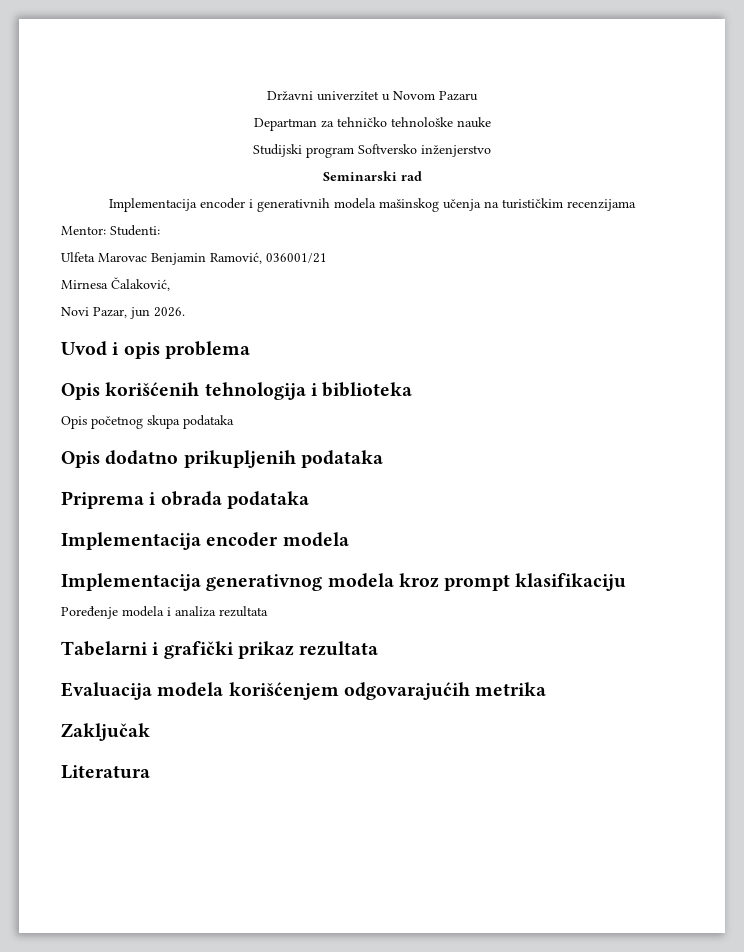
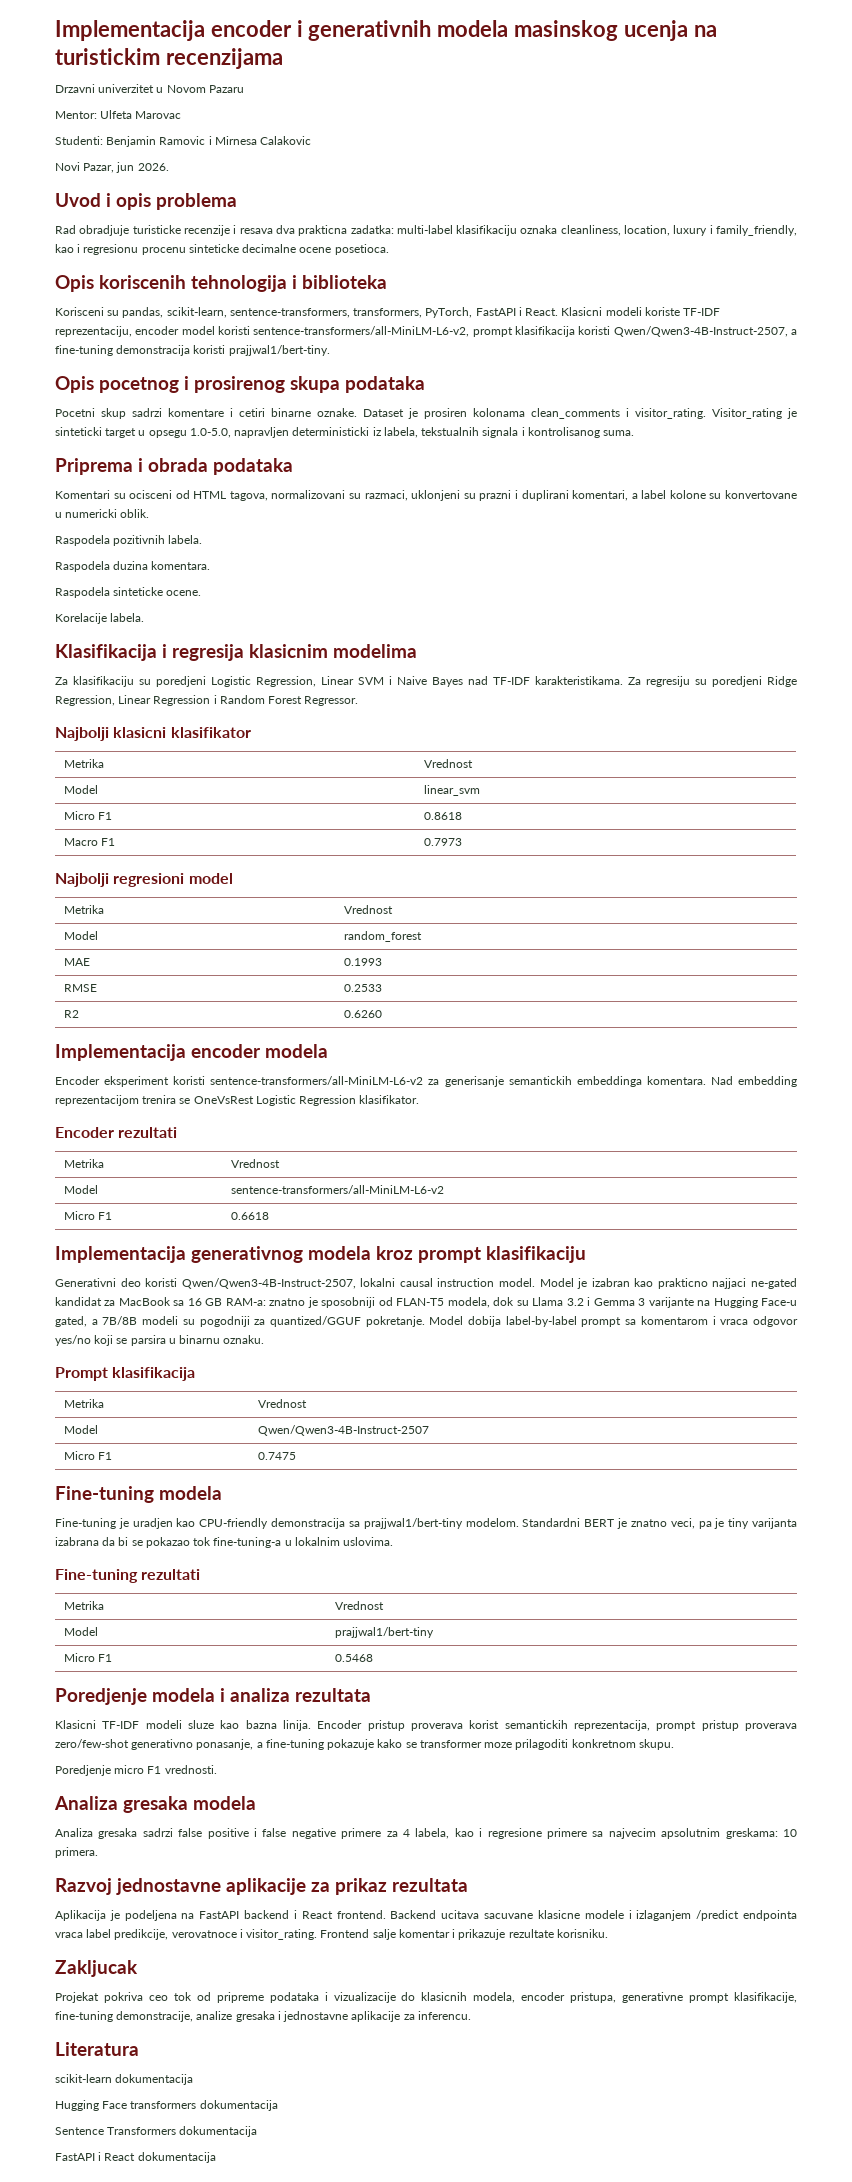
- Državni univerzitet u Novom Pazaru
- Departman za tehničko tehnološke nauke
- Studijski program Softversko inženjerstvo
- Seminarski rad
- Implementacija encoder i generativnih modela mašinskog učenja na turističkim recenzijama
+ Implementacija encoder i generativnih modela masinskog ucenja na turistickim recenzijama
+ Drzavni univerzitet u Novom Pazaru
- Mentor: Studenti:
- Ulfeta Marovac Benjamin Ramović, 036001/21
- Mirnesa Čalaković,
+ Mentor: Ulfeta Marovac
+ Studenti: Benjamin Ramovic i Mirnesa Calakovic
- Opis korišćenih tehnologija i biblioteka
+ Rad obradjuje turisticke recenzije i resava dva prakticna zadatka: multi-label klasifikaciju oznaka cleanliness, location, luxury i family_friendly, kao i regresionu procenu sinteticke decimalne ocene posetioca.
+ Opis koriscenih tehnologija i biblioteka
- Opis početnog skupa podataka
- Opis dodatno prikupljenih podataka
+ Korisceni su pandas, scikit-learn, sentence-transformers, transformers, PyTorch, FastAPI i React. Klasicni modeli koriste TF-IDF reprezentaciju, encoder model koristi sentence-transformers/all-MiniLM-L6-v2, prompt klasifikacija koristi Qwen/Qwen3-4B-Instruct-2507, a fine-tuning demonstracija koristi prajjwal1/bert-tiny.
+ Opis pocetnog i prosirenog skupa podataka
+ Pocetni skup sadrzi komentare i cetiri binarne oznake. Dataset je prosiren kolonama clean_comments i visitor_rating. Visitor_rating je sinteticki target u opsegu 1.0-5.0, napravljen deterministicki iz labela, tekstualnih signala i kontrolisanog suma.
  Priprema i obrada podataka
+ Komentari su ocisceni od HTML tagova, normalizovani su razmaci, uklonjeni su prazni i duplirani komentari, a label kolone su konvertovane u numericki oblik.
+ Raspodela pozitivnih labela.
+ Raspodela duzina komentara.
+ Raspodela sinteticke ocene.
+ Korelacije labela.
+ Klasifikacija i regresija klasicnim modelima
+ Za klasifikaciju su poredjeni Logistic Regression, Linear SVM i Naive Bayes nad TF-IDF karakteristikama. Za regresiju su poredjeni Ridge Regression, Linear Regression i Random Forest Regressor.
+ Najbolji klasicni klasifikator
+ Metrika | Vrednost
+ Model | linear_svm
+ Micro F1 | 0.8618
+ Macro F1 | 0.7973
+ Najbolji regresioni model
+ Metrika | Vrednost
+ Model | random_forest
+ MAE | 0.1993
+ RMSE | 0.2533
+ R2 | 0.6260
  Implementacija encoder modela
+ Encoder eksperiment koristi sentence-transformers/all-MiniLM-L6-v2 za generisanje semantickih embeddinga komentara. Nad embedding reprezentacijom trenira se OneVsRest Logistic Regression klasifikator.
+ Encoder rezultati
+ Metrika | Vrednost
+ Model | sentence-transformers/all-MiniLM-L6-v2
+ Micro F1 | 0.6618
- Poređenje modela i analiza rezultata
- Tabelarni i grafički prikaz rezultata
- Evaluacija modela korišćenjem odgovarajućih metrika
- Zaključak
+ Generativni deo koristi Qwen/Qwen3-4B-Instruct-2507, lokalni causal instruction model. Model je izabran kao prakticno najjaci ne-gated kandidat za MacBook sa 16 GB RAM-a: znatno je sposobniji od FLAN-T5 modela, dok su Llama 3.2 i Gemma 3 varijante na Hugging Face-u gated, a 7B/8B modeli su pogodniji za quantized/GGUF pokretanje. Model dobija label-by-label prompt sa komentarom i vraca odgovor yes/no koji se parsira u binarnu oznaku.
+ Prompt klasifikacija
+ Metrika | Vrednost
+ Model | Qwen/Qwen3-4B-Instruct-2507
+ Micro F1 | 0.7475
+ Fine-tuning modela
+ Fine-tuning je uradjen kao CPU-friendly demonstracija sa prajjwal1/bert-tiny modelom. Standardni BERT je znatno veci, pa je tiny varijanta izabrana da bi se pokazao tok fine-tuning-a u lokalnim uslovima.
+ Fine-tuning rezultati
+ Metrika | Vrednost
+ Model | prajjwal1/bert-tiny
+ Micro F1 | 0.5468
+ Poredjenje modela i analiza rezultata
+ Klasicni TF-IDF modeli sluze kao bazna linija. Encoder pristup proverava korist semantickih reprezentacija, prompt pristup proverava zero/few-shot generativno ponasanje, a fine-tuning pokazuje kako se transformer moze prilagoditi konkretnom skupu.
+ Poredjenje micro F1 vrednosti.
+ Analiza gresaka modela
+ Analiza gresaka sadrzi false positive i false negative primere za 4 labela, kao i regresione primere sa najvecim apsolutnim greskama: 10 primera.
+ Razvoj jednostavne aplikacije za prikaz rezultata
+ Aplikacija je podeljena na FastAPI backend i React frontend. Backend ucitava sacuvane klasicne modele i izlaganjem /predict endpointa vraca label predikcije, verovatnoce i visitor_rating. Frontend salje komentar i prikazuje rezultate korisniku.
+ Zakljucak
+ Projekat pokriva ceo tok od pripreme podataka i vizualizacije do klasicnih modela, encoder pristupa, generativne prompt klasifikacije, fine-tuning demonstracije, analize gresaka i jednostavne aplikacije za inferencu.
  Literatura
+ scikit-learn dokumentacija
+ Hugging Face transformers dokumentacija
+ Sentence Transformers dokumentacija
+ FastAPI i React dokumentacija

